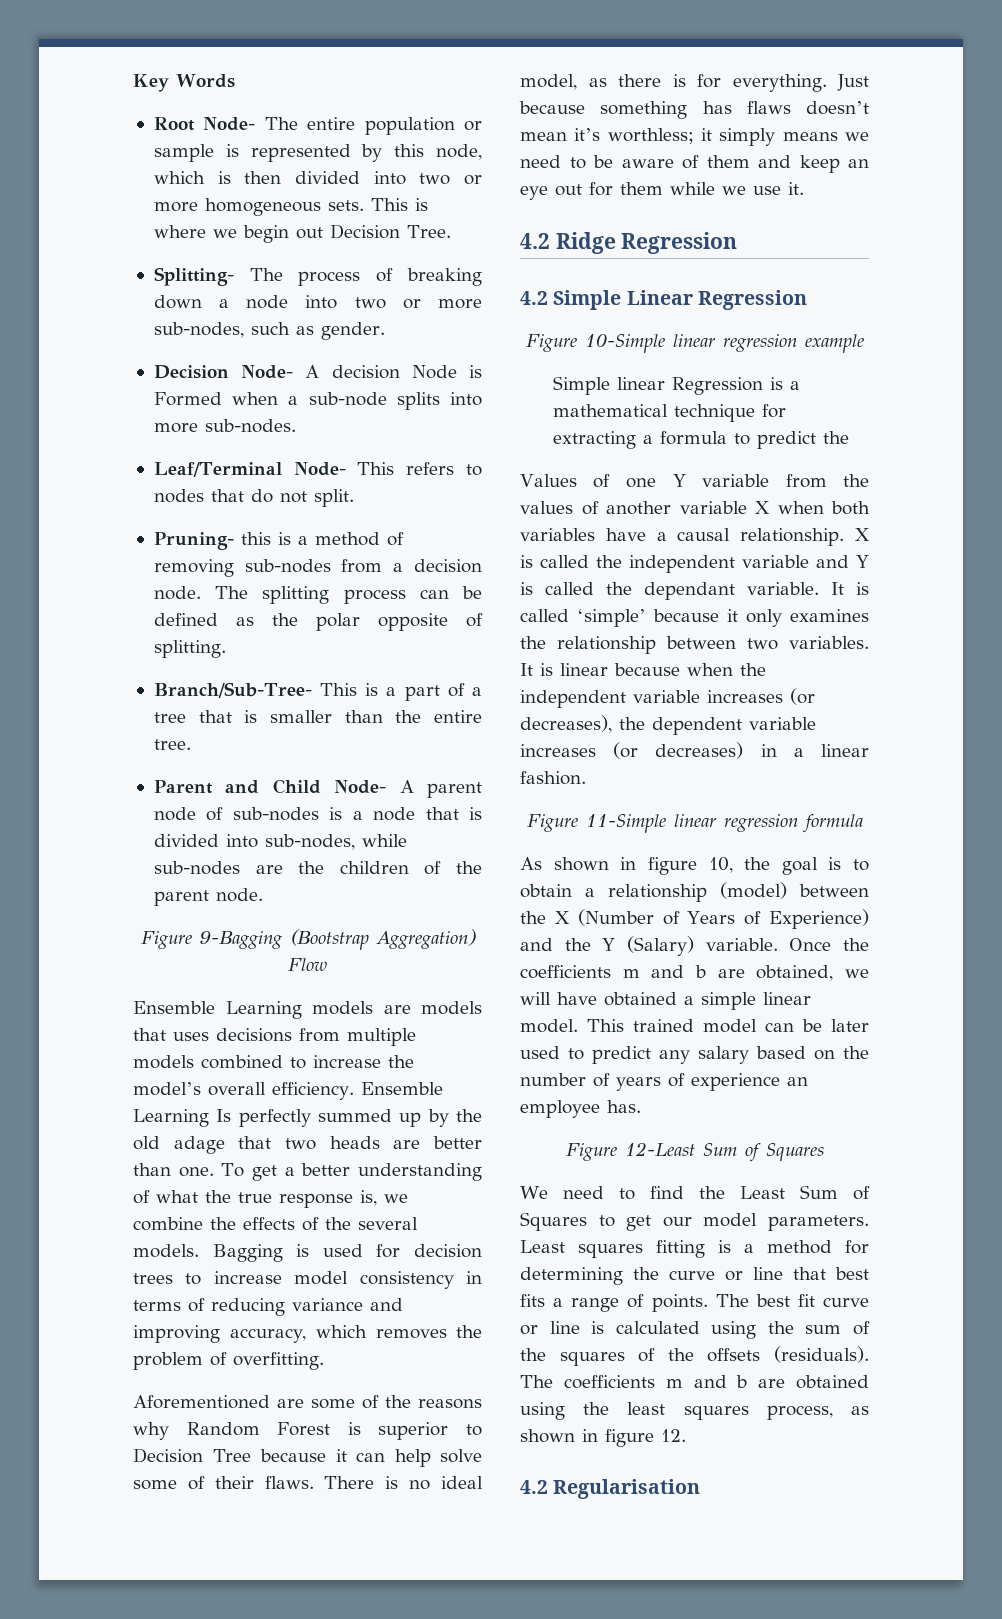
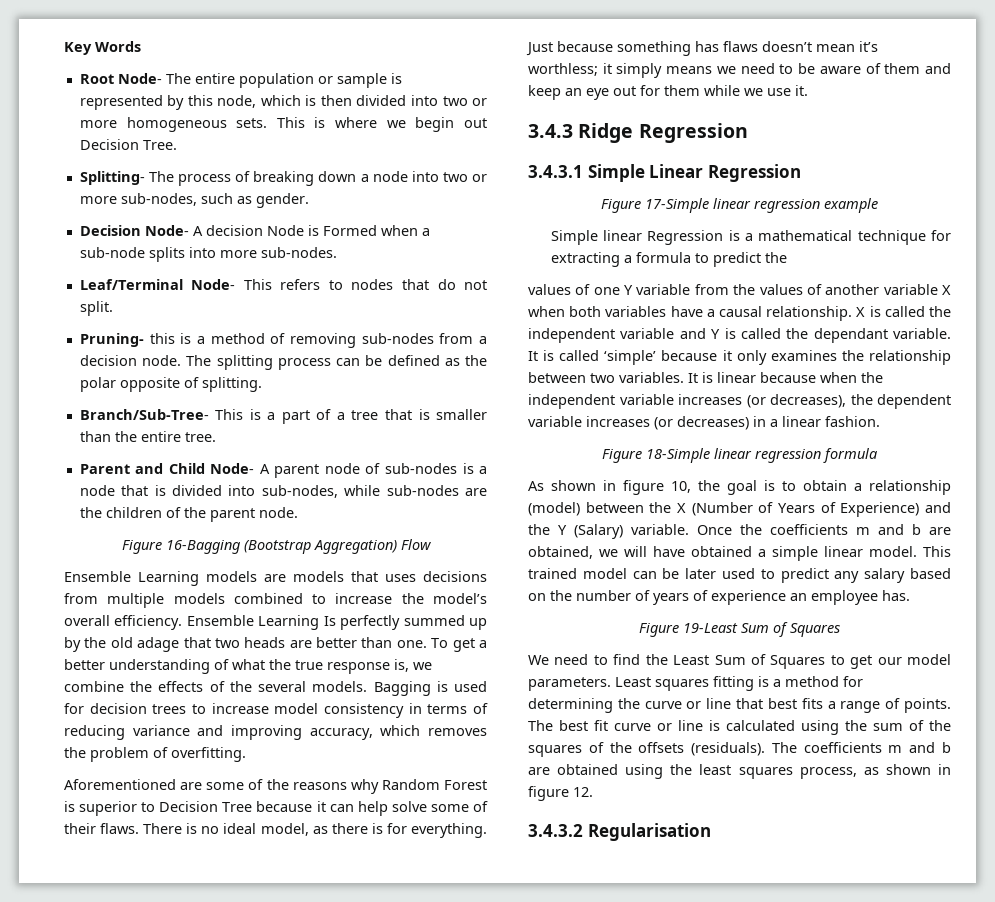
- Figure 9-Bagging (Bootstrap Aggregation) Flow
+ Figure 16-Bagging (Bootstrap Aggregation) Flow
- 4.2 Ridge Regression
+ 3.4.3 Ridge Regression
- 4.2 Simple Linear Regression
+ 3.4.3.1 Simple Linear Regression
- Figure 10-Simple linear regression example
+ Figure 17-Simple linear regression example
- Values of one Y variable from the values of another variable X when both variables have a causal relationship.
+ values of one Y variable from the values of another variable X when both variables have a causal relationship.
- Figure 11-Simple linear regression formula
+ Figure 18-Simple linear regression formula
- Figure 12-Least Sum of Squares
+ Figure 19-Least Sum of Squares
- 4.2 Regularisation
+ 3.4.3.2 Regularisation

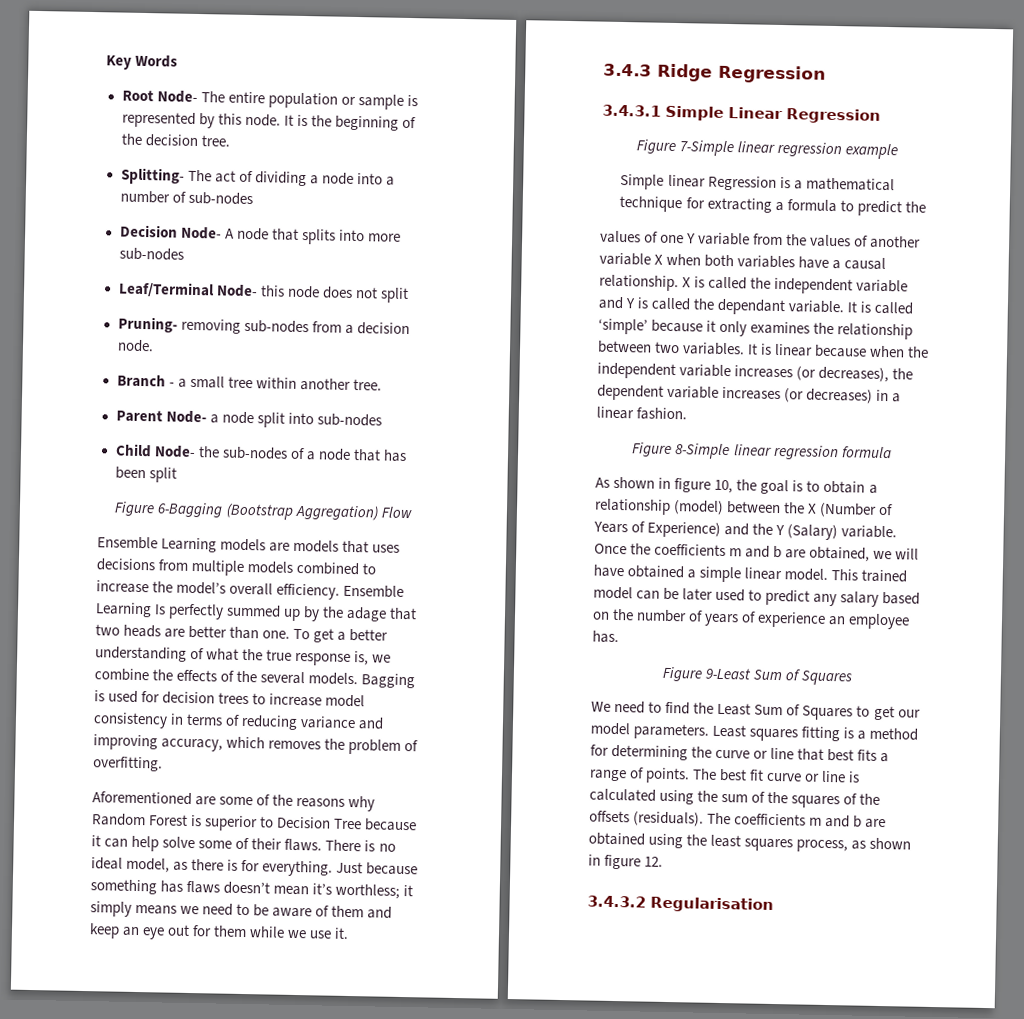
- Root Node- The entire population or sample is represented by this node, which is then divided into two or more homogeneous sets. This is where we begin out Decision Tree.
- Splitting- The process of breaking down a node into two or more sub-nodes, such as gender.
- Decision Node- A decision Node is Formed when a sub-node splits into more sub-nodes.
+ Root Node- The entire population or sample is represented by this node. It is the beginning of the decision tree.
+ Splitting- The act of dividing a node into a number of sub-nodes
+ Decision Node- A node that splits into more sub-nodes
- Leaf/Terminal Node- This refers to nodes that do not split.
- Pruning- this is a method of removing sub-nodes from a decision node. The splitting process can be defined as the polar opposite of splitting.
- Branch/Sub-Tree- This is a part of a tree that is smaller than the entire tree.
- Parent and Child Node- A parent node of sub-nodes is a node that is divided into sub-nodes, while sub-nodes are the children of the parent node.
- Figure 16-Bagging (Bootstrap Aggregation) Flow
+ Leaf/Terminal Node- this node does not split
+ Pruning- removing sub-nodes from a decision node.
+ Branch - a small tree within another tree.
+ Parent Node- a node split into sub-nodes
+ Child Node- the sub-nodes of a node that has been split
+ Figure 6-Bagging (Bootstrap Aggregation) Flow
- Ensemble Learning Is perfectly summed up by the old adage that two heads are better than one.
+ Ensemble Learning Is perfectly summed up by the adage that two heads are better than one.
- Figure 17-Simple linear regression example
+ Figure 7-Simple linear regression example
- Figure 18-Simple linear regression formula
+ Figure 8-Simple linear regression formula
- Figure 19-Least Sum of Squares
+ Figure 9-Least Sum of Squares

